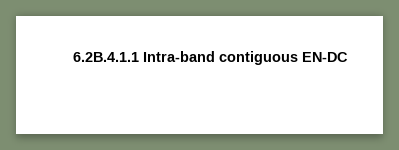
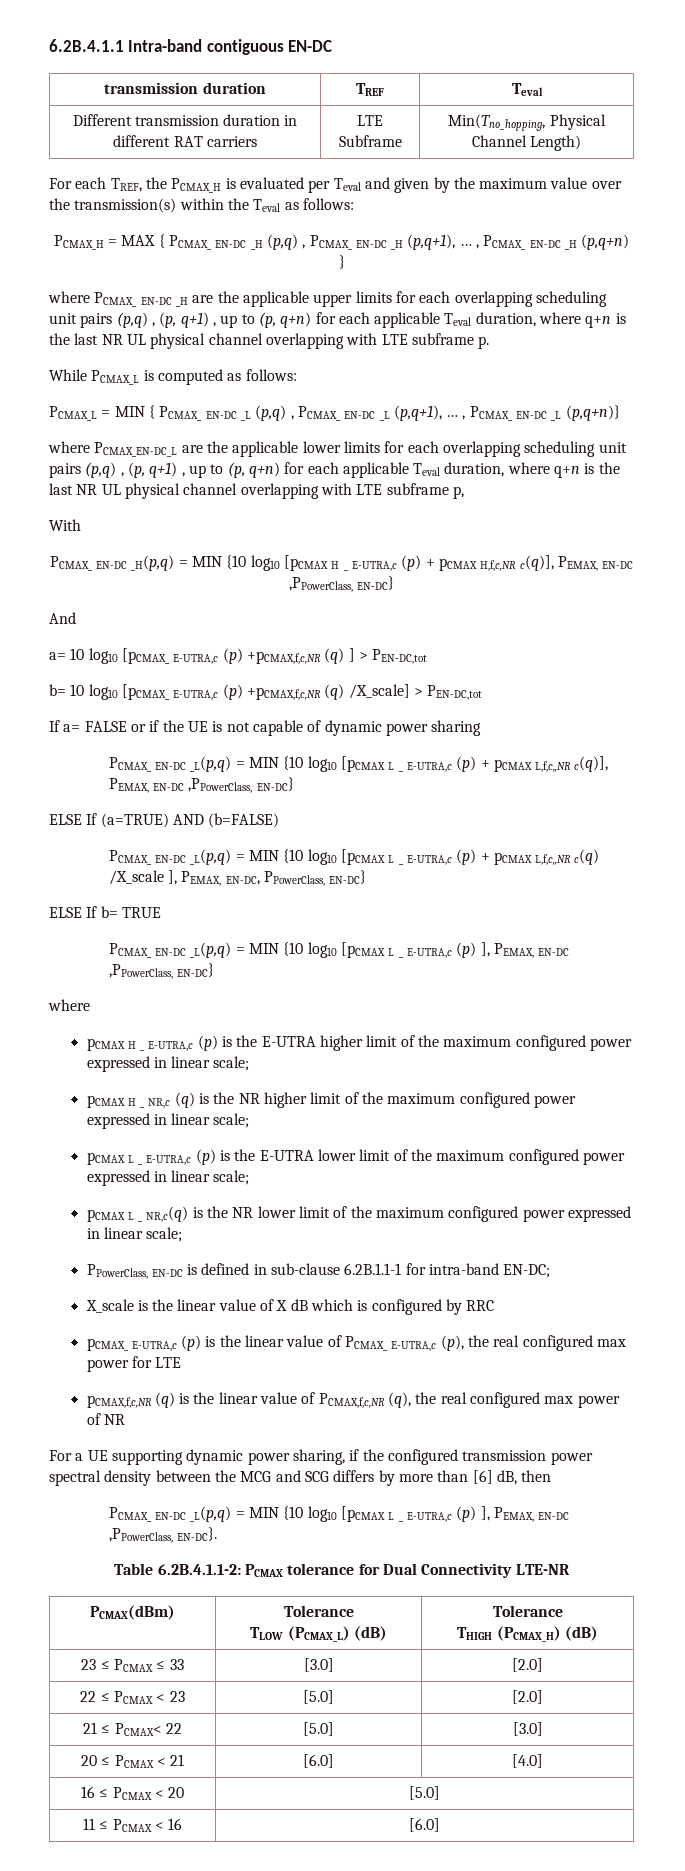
+ transmission duration | TREF | Teval
+ Different transmission duration in different RAT carriers | LTE Subframe | Min(Tno_hopping, Physical Channel Length)
+ For each TREF, the PCMAX_H is evaluated per Teval and given by the maximum value over the transmission(s) within the Teval as follows:
+ PCMAX_H = MAX { PCMAX_ EN-DC _H (p,q) , PCMAX_ EN-DC _H (p,q+1), … , PCMAX_ EN-DC _H (p,q+n) }
+ where PCMAX_ EN-DC _H are the applicable upper limits for each overlapping scheduling unit pairs (p,q) , (p, q+1) , up to (p, q+n) for each applicable Teval duration, where q+n is the last NR UL physical channel overlapping with LTE subframe p.
+ While PCMAX_L is computed as follows:
+ PCMAX_L = MIN { PCMAX_ EN-DC _L (p,q) , PCMAX_ EN-DC _L (p,q+1), … , PCMAX_ EN-DC _L (p,q+n)}
+ where PCMAX_EN-DC_L are the applicable lower limits for each overlapping scheduling unit pairs (p,q) , (p, q+1) , up to (p, q+n) for each applicable Teval duration, where q+n is the last NR UL physical channel overlapping with LTE subframe p,
+ With
+ PCMAX_ EN-DC _H(p,q) = MIN {10 log10 [pCMAX H _ E-UTRA,c (p) + pCMAX H,f,c,NR c(q)], PEMAX, EN-DC ,PPowerClass, EN-DC}
+ And
+ a= 10 log10 [pCMAX_ E-UTRA,c (p) +pCMAX,f,c,NR (q) ] > PEN-DC,tot
+ b= 10 log10 [pCMAX_ E-UTRA,c (p) +pCMAX,f,c,NR (q) /X_scale] > PEN-DC,tot
+ If a= FALSE or if the UE is not capable of dynamic power sharing
+ PCMAX_ EN-DC _L(p,q) = MIN {10 log10 [pCMAX L _ E-UTRA,c (p) + pCMAX L,f,c,,NR c(q)], PEMAX, EN-DC ,PPowerClass, EN-DC}
+ ELSE If (a=TRUE) AND (b=FALSE)
+ PCMAX_ EN-DC _L(p,q) = MIN {10 log10 [pCMAX L _ E-UTRA,c (p) + pCMAX L,f,c,,NR c(q) /X_scale ], PEMAX, EN-DC, PPowerClass, EN-DC}
+ ELSE If b= TRUE
+ PCMAX_ EN-DC _L(p,q) = MIN {10 log10 [pCMAX L _ E-UTRA,c (p) ], PEMAX, EN-DC ,PPowerClass, EN-DC}
+ where
+ pCMAX H _ E-UTRA,c (p) is the E-UTRA higher limit of the maximum configured power expressed in linear scale;
+ pCMAX H _ NR,c (q) is the NR higher limit of the maximum configured power expressed in linear scale;
+ pCMAX L _ E-UTRA,c (p) is the E-UTRA lower limit of the maximum configured power expressed in linear scale;
+ pCMAX L _ NR,c(q) is the NR lower limit of the maximum configured power expressed in linear scale;
+ PPowerClass, EN-DC is defined in sub-clause 6.2B.1.1-1 for intra-band EN-DC;
+ X_scale is the linear value of X dB which is configured by RRC
+ pCMAX_ E-UTRA,c (p) is the linear value of PCMAX_ E-UTRA,c (p), the real configured max power for LTE
+ pCMAX,f,c,NR (q) is the linear value of PCMAX,f,c,NR (q), the real configured max power of NR
+ For a UE supporting dynamic power sharing, if the configured transmission power spectral density between the MCG and SCG differs by more than [6] dB, then
+ PCMAX_ EN-DC _L(p,q) = MIN {10 log10 [pCMAX L _ E-UTRA,c (p) ], PEMAX, EN-DC ,PPowerClass, EN-DC}.
+ Table 6.2B.4.1.1-2: PCMAX tolerance for Dual Connectivity LTE-NR
+ PCMAX(dBm) | Tolerance
+ TLOW (PCMAX_L) (dB) | Tolerance
+ THIGH (PCMAX_H) (dB)
+ 23 ≤ PCMAX ≤ 33 | [3.0] | [2.0]
+ 22 ≤ PCMAX < 23 | [5.0] | [2.0]
+ 21 ≤ PCMAX< 22 | [5.0] | [3.0]
+ 20 ≤ PCMAX < 21 | [6.0] | [4.0]
+ 16 ≤ PCMAX < 20 | [5.0]
+ 11 ≤ PCMAX < 16 | [6.0]

